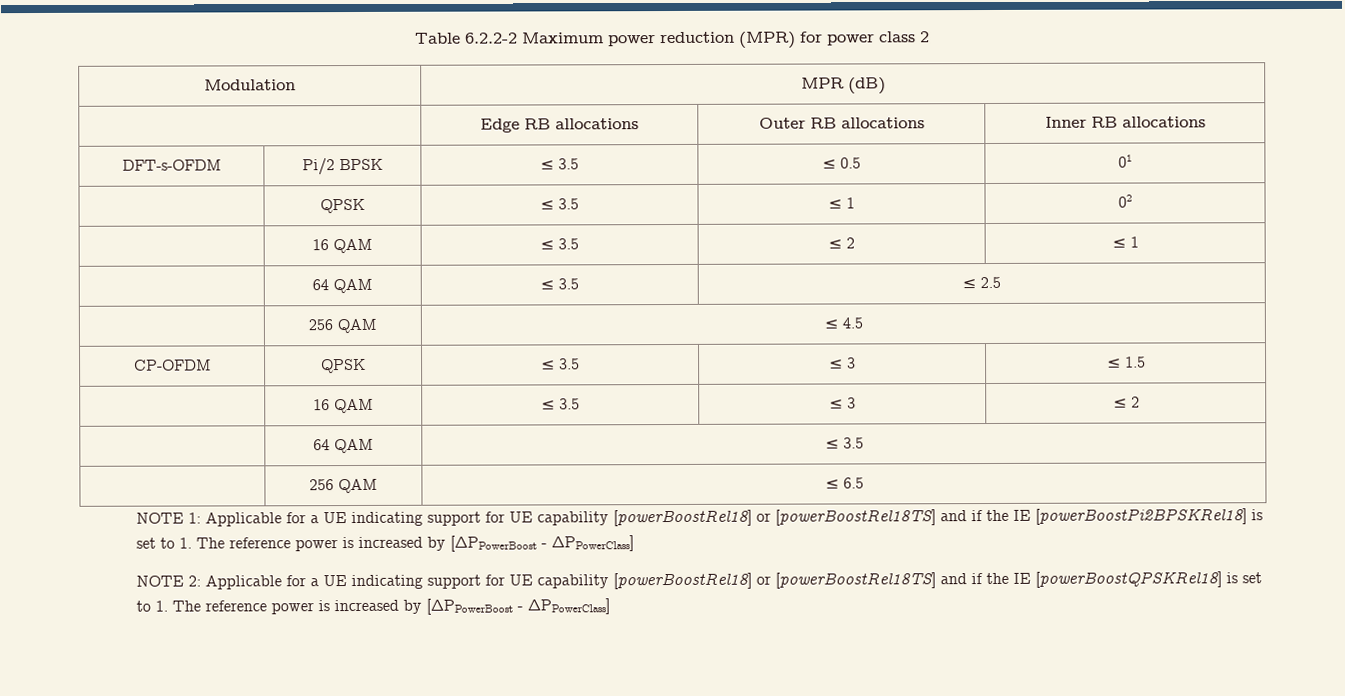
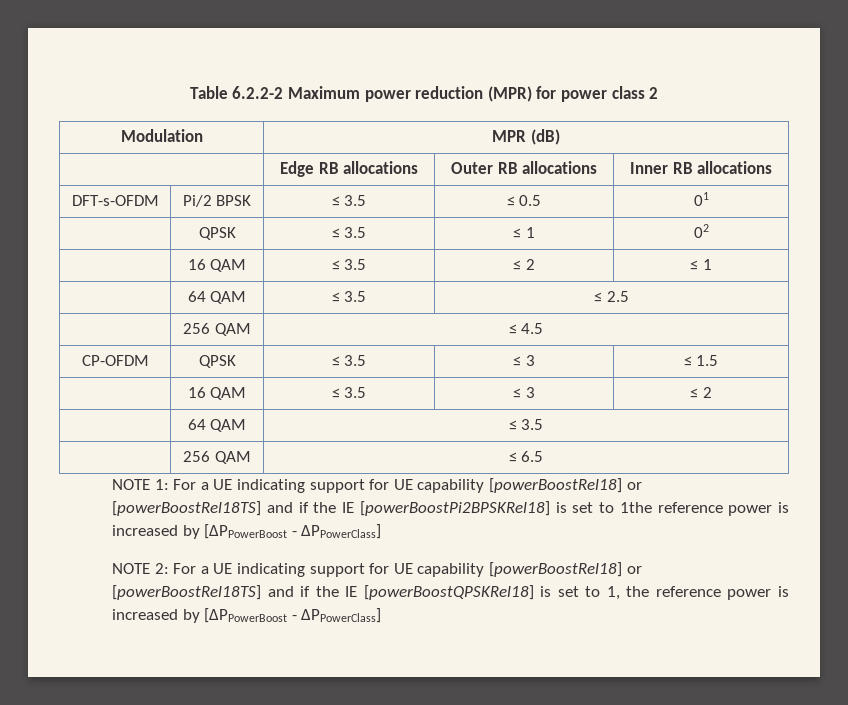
- NOTE 1: Applicable for a UE indicating support for UE capability [powerBoostRel18] or [powerBoostRel18TS] and if the IE [powerBoostPi2BPSKRel18] is set to 1. The reference power is increased by [ΔPPowerBoost - ΔPPowerClass]
+ NOTE 1: For a UE indicating support for UE capability [powerBoostRel18] or [powerBoostRel18TS] and if the IE [powerBoostPi2BPSKRel18] is set to 1the reference power is increased by [ΔPPowerBoost - ΔPPowerClass]
- NOTE 2: Applicable for a UE indicating support for UE capability [powerBoostRel18] or [powerBoostRel18TS] and if the IE [powerBoostQPSKRel18] is set to 1. The reference power is increased by [ΔPPowerBoost - ΔPPowerClass]
+ NOTE 2: For a UE indicating support for UE capability [powerBoostRel18] or [powerBoostRel18TS] and if the IE [powerBoostQPSKRel18] is set to 1, the reference power is increased by [ΔPPowerBoost - ΔPPowerClass]

